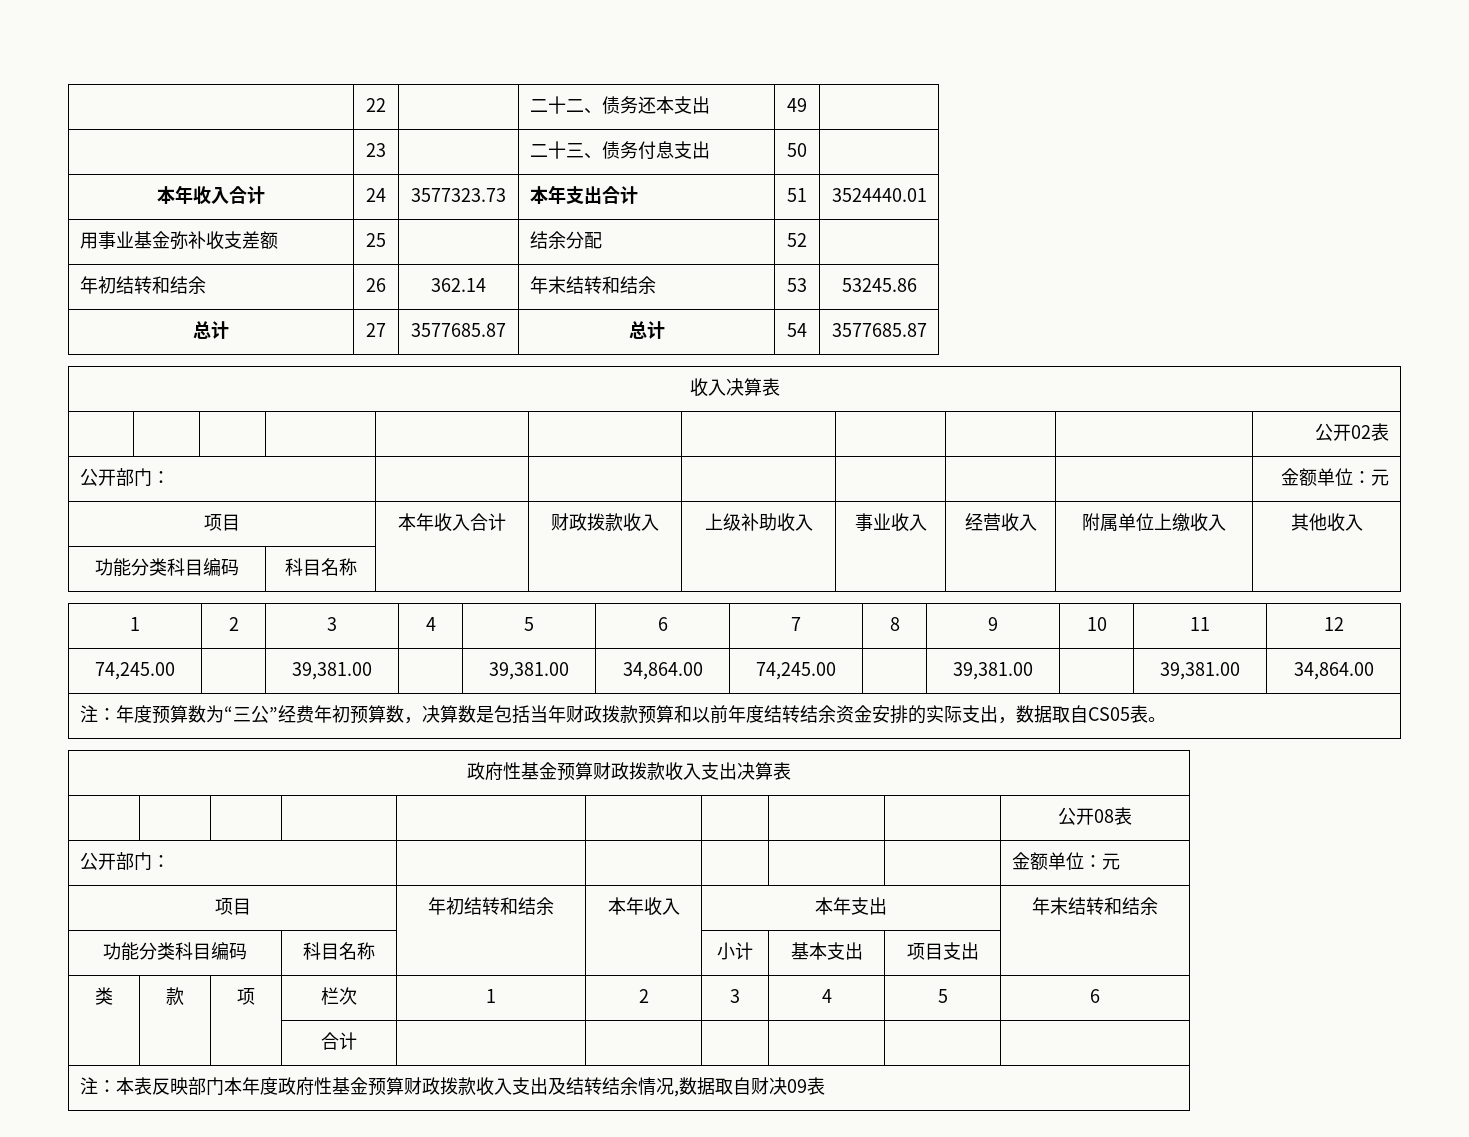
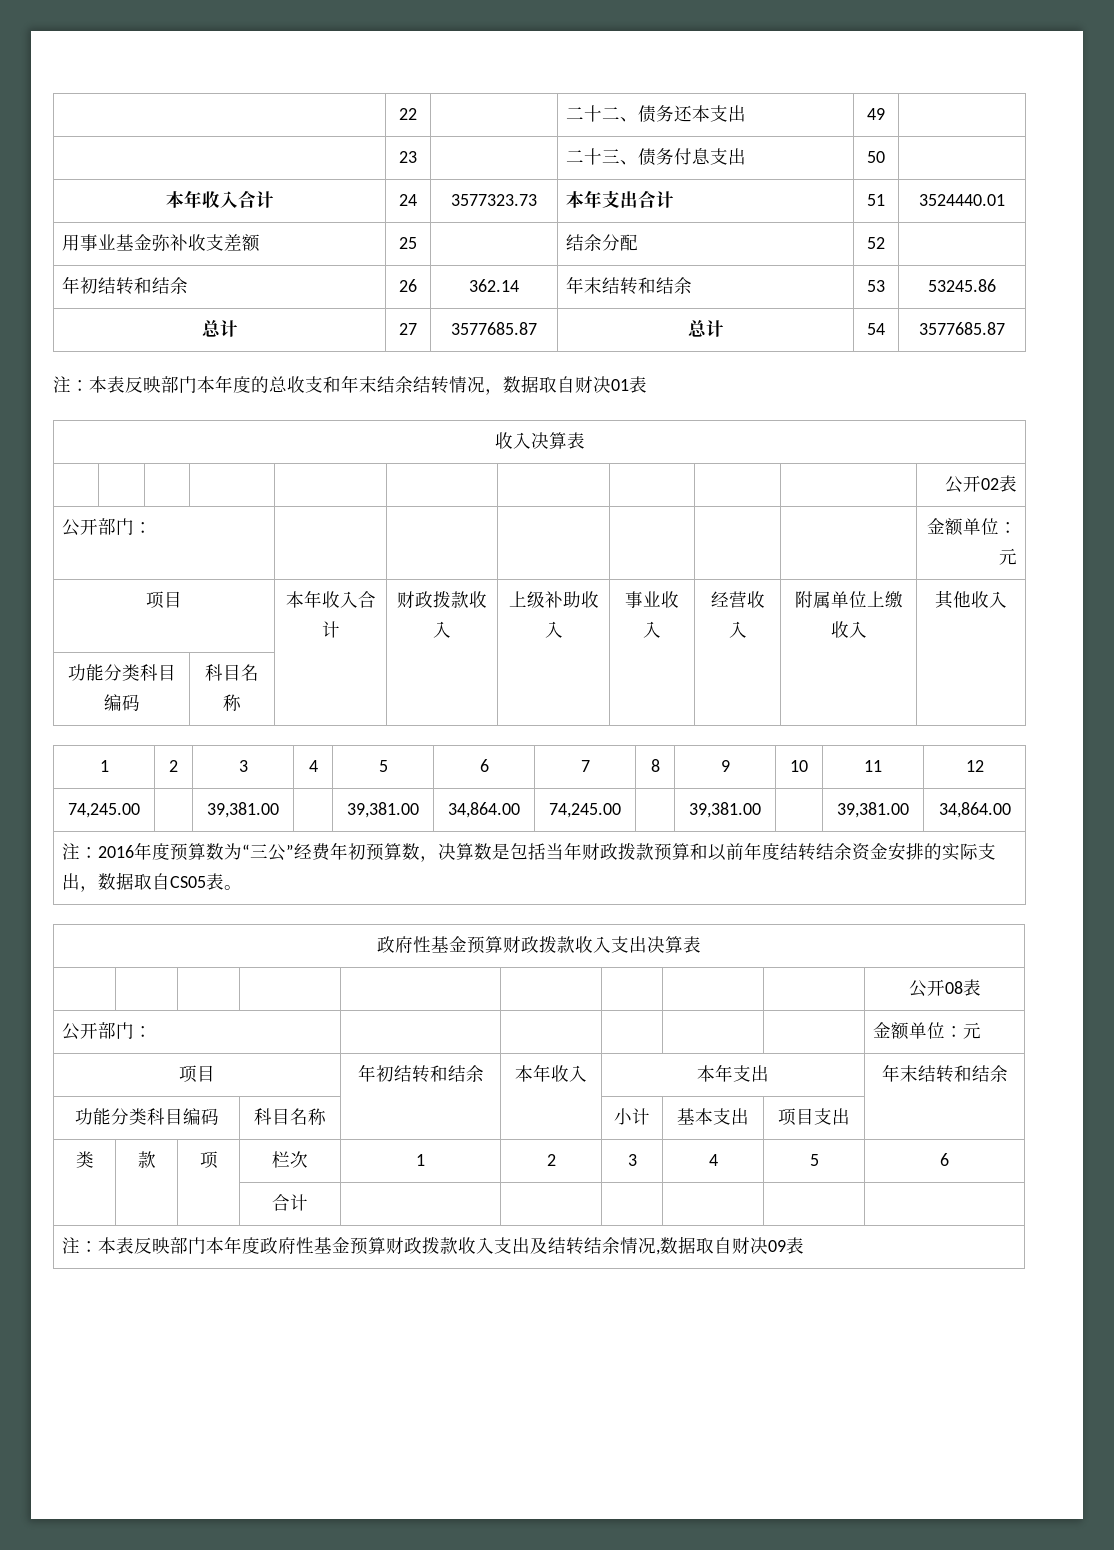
+ 注：本表反映部门本年度的总收支和年末结余结转情况，数据取自财决01表
- 注：年度预算数为“三公”经费年初预算数，决算数是包括当年财政拨款预算和以前年度结转结余资金安排的实际支出，数据取自CS05表。
+ 注：2016年度预算数为“三公”经费年初预算数，决算数是包括当年财政拨款预算和以前年度结转结余资金安排的实际支出，数据取自CS05表。

